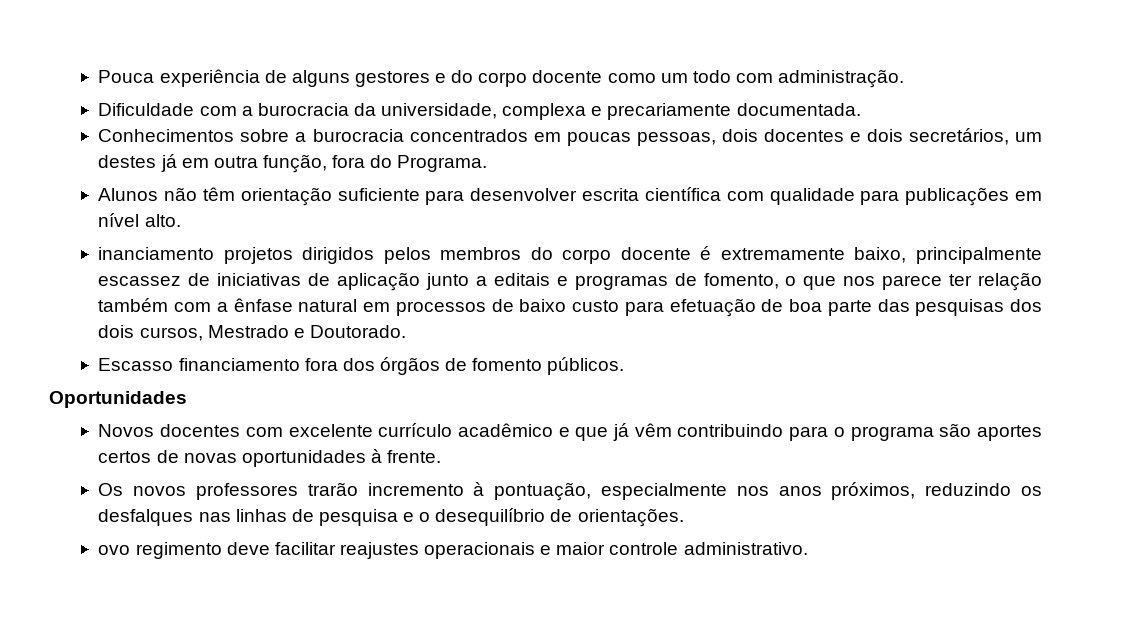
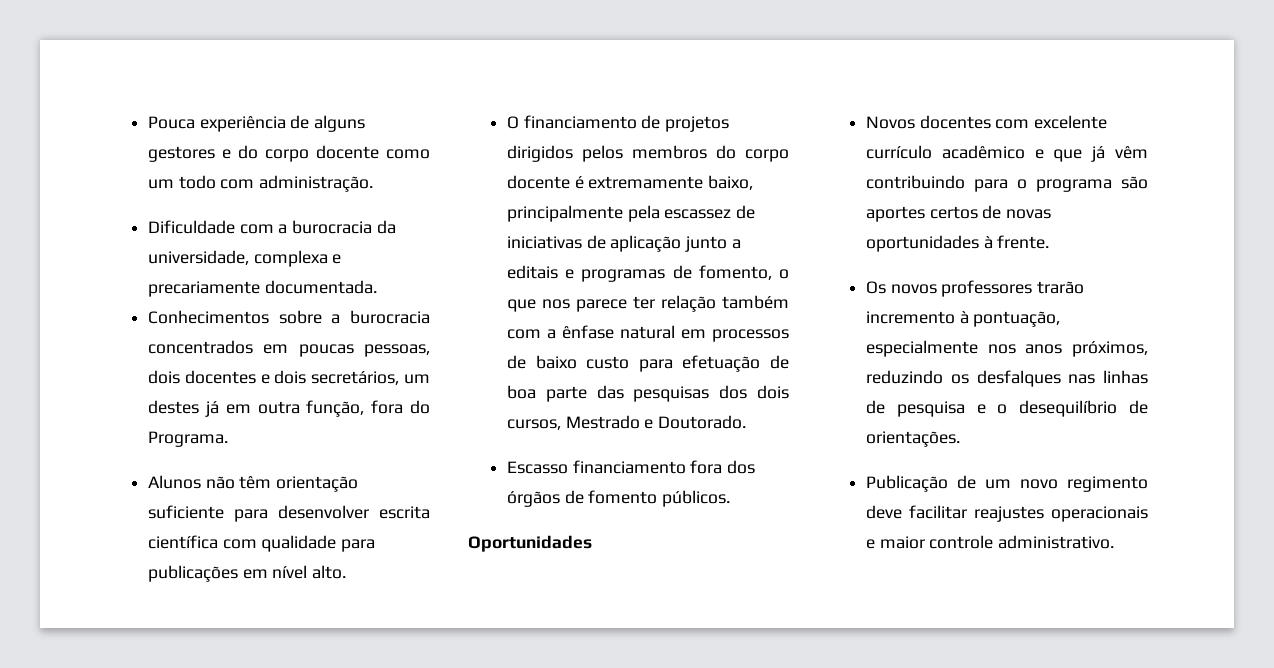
- inanciamento projetos dirigidos pelos membros do corpo docente é extremamente baixo, principalmente escassez de iniciativas de aplicação junto a editais e programas de fomento, o que nos parece ter relação também com a ênfase natural em processos de baixo custo para efetuação de boa parte das pesquisas dos dois cursos, Mestrado e Doutorado.
+ O financiamento de projetos dirigidos pelos membros do corpo docente é extremamente baixo, principalmente pela escassez de iniciativas de aplicação junto a editais e programas de fomento, o que nos parece ter relação também com a ênfase natural em processos de baixo custo para efetuação de boa parte das pesquisas dos dois cursos, Mestrado e Doutorado.
- ovo regimento deve facilitar reajustes operacionais e maior controle administrativo.
+ Publicação de um novo regimento deve facilitar reajustes operacionais e maior controle administrativo.

